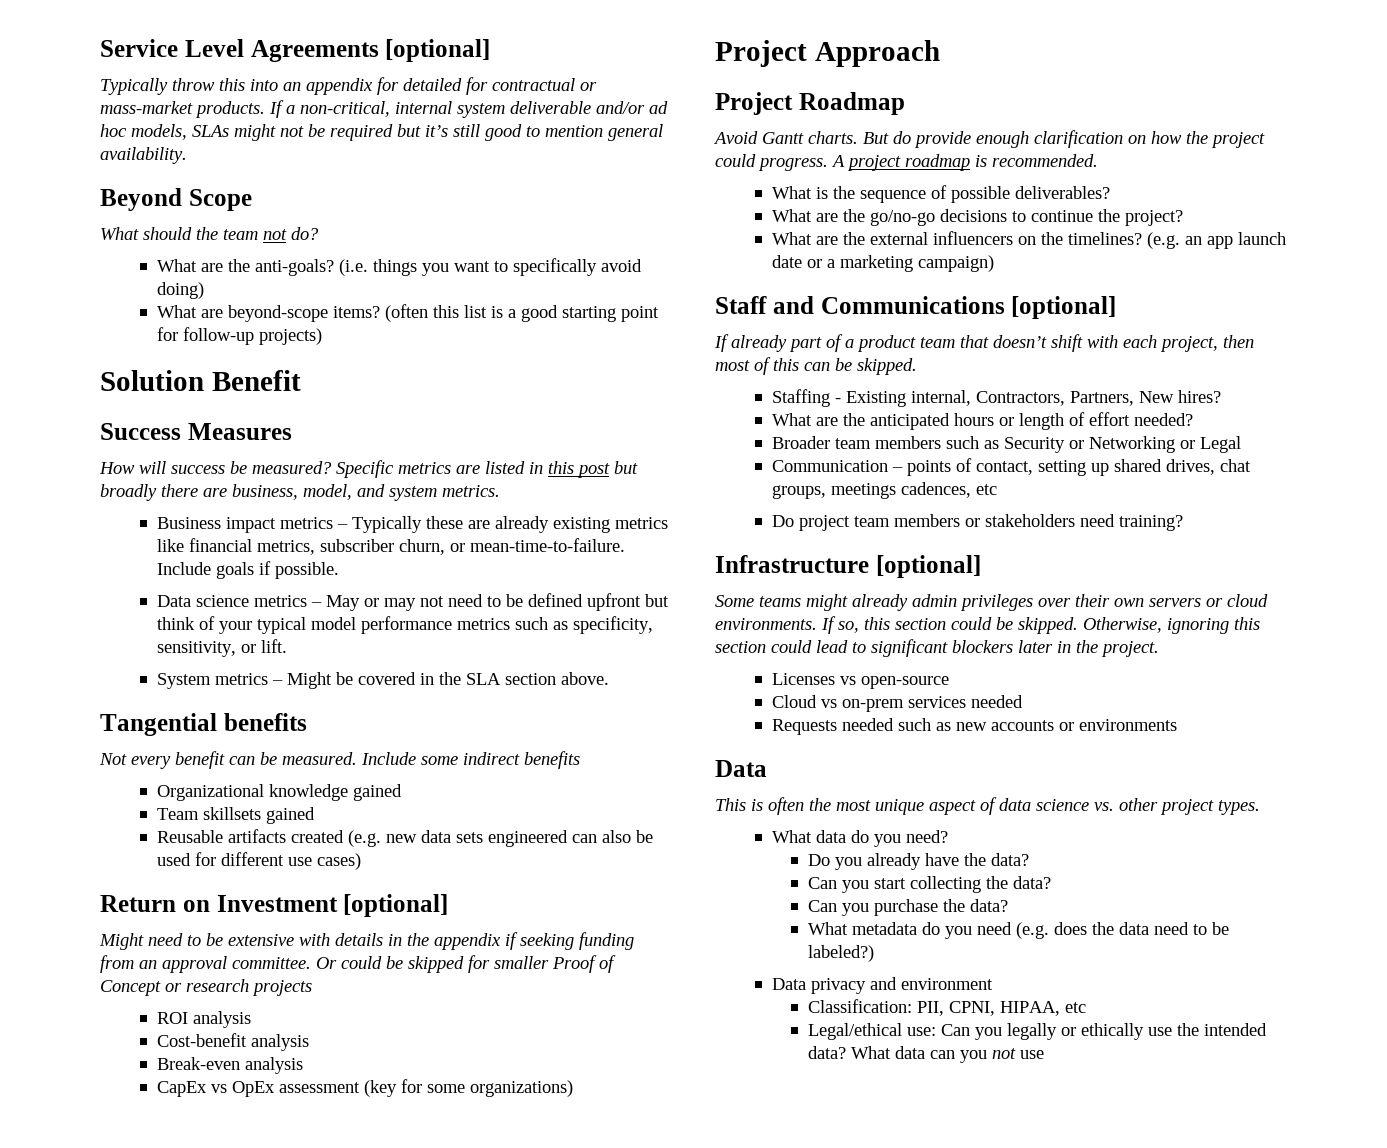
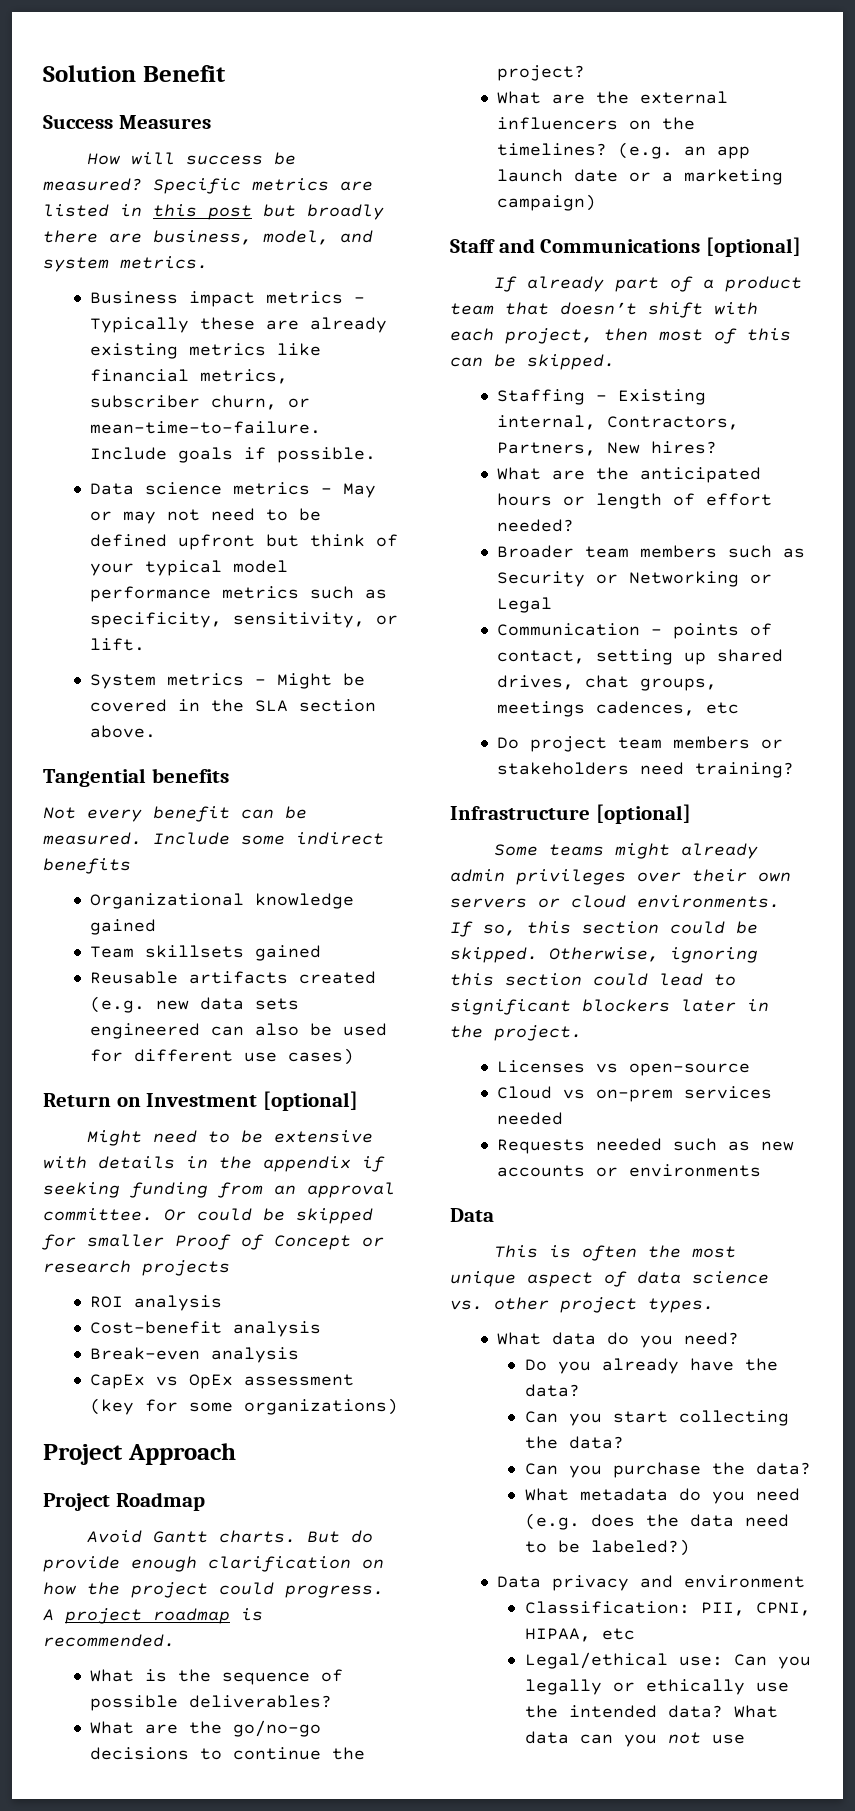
- Service Level Agreements [optional]
- Typically throw this into an appendix for detailed for contractual or mass-market products. If a non-critical, internal system deliverable and/or ad hoc models, SLAs might not be required but it’s still good to mention general availability.
- Beyond Scope
- What should the team not do?
- What are the anti-goals? (i.e. things you want to specifically avoid doing)
- What are beyond-scope items? (often this list is a good starting point for follow-up projects)

